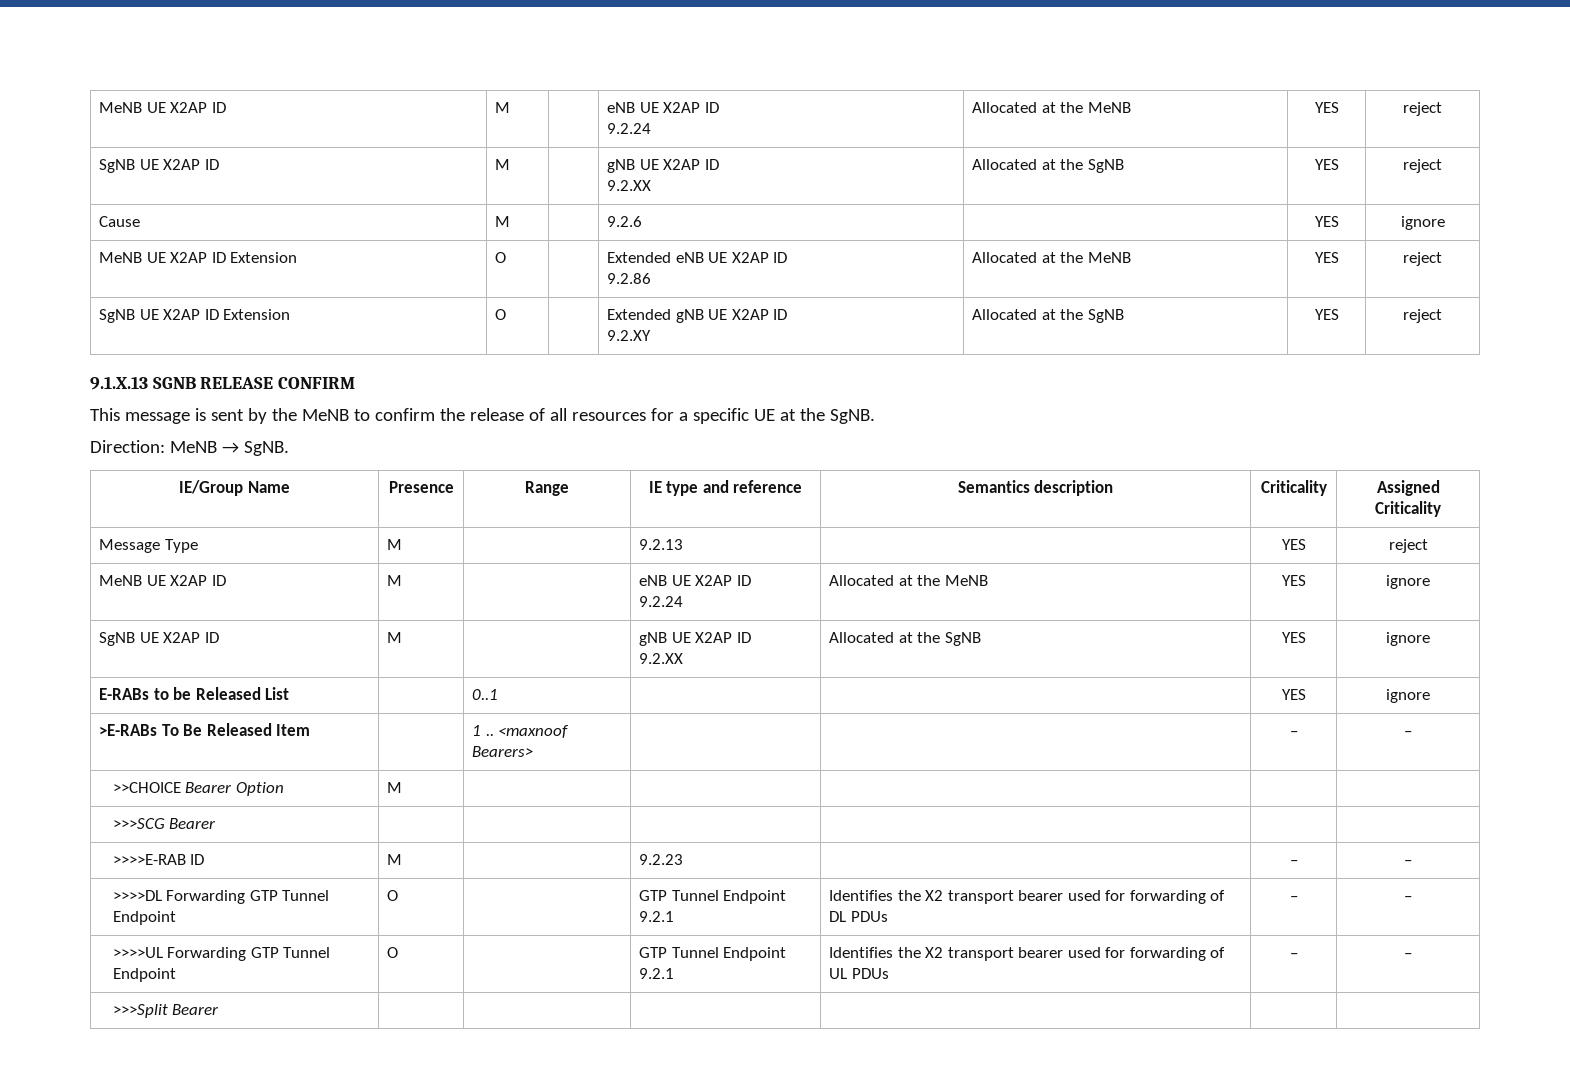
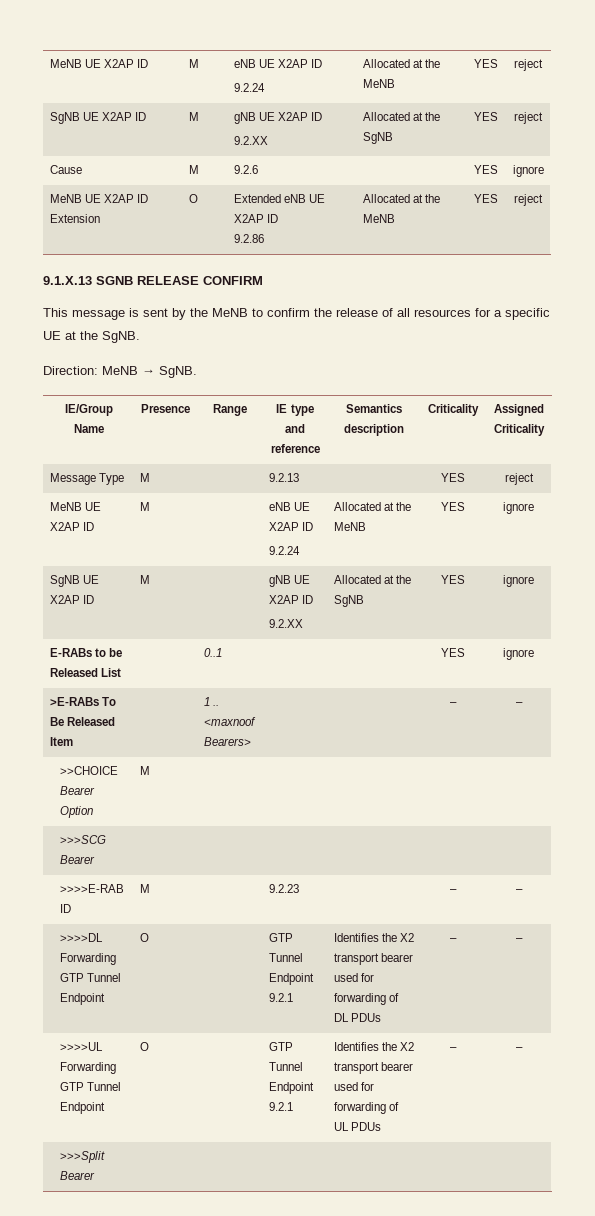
- SgNB UE X2AP ID Extension | O | | Extended gNB UE X2AP ID
- 9.2.XY | Allocated at the SgNB | YES | reject

